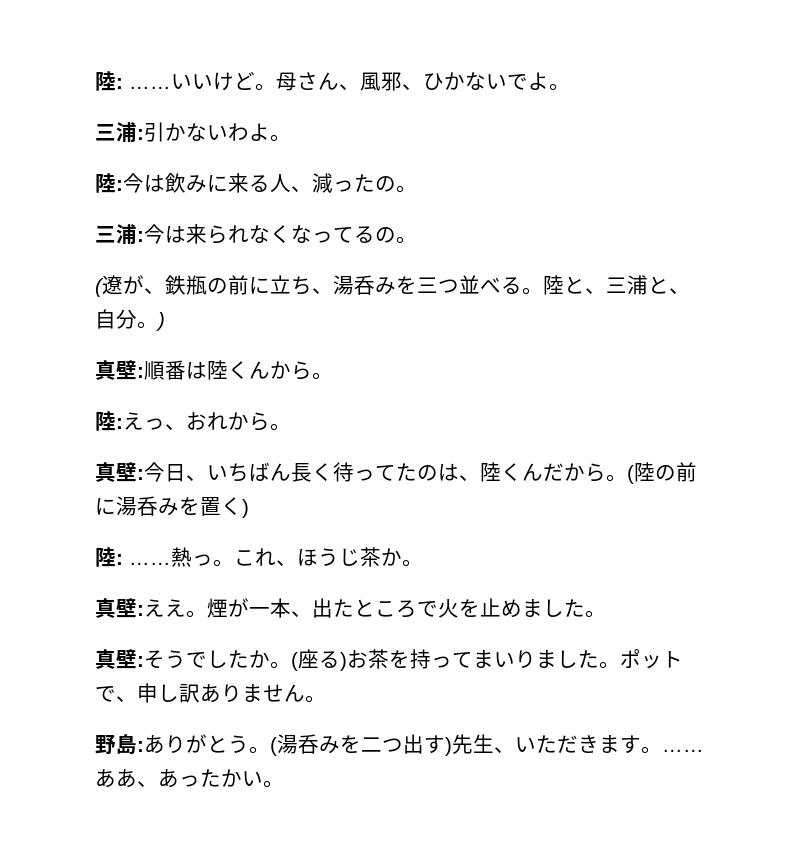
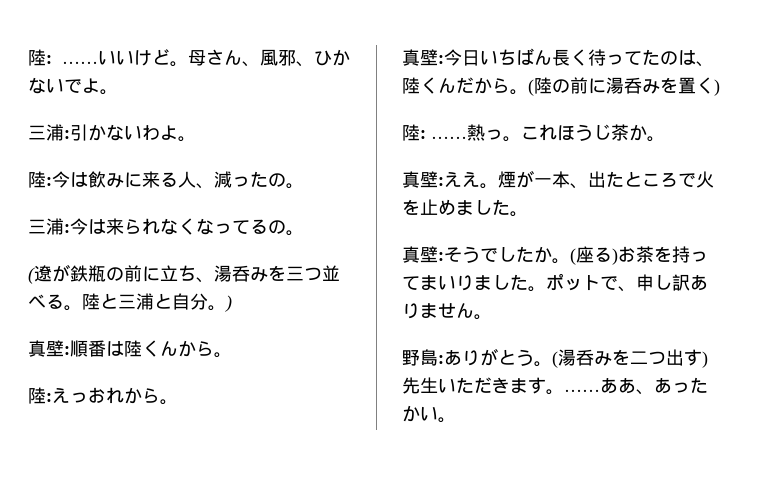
- (遼が、鉄瓶の前に立ち、湯呑みを三つ並べる。
+ (遼が鉄瓶の前に立ち、湯呑みを三つ並べる。
- 陸と、三浦と、自分。)
+ 陸と三浦と自分。)
- 陸:えっ、おれから。
+ 陸:えっおれから。
- 真壁:今日、いちばん長く待ってたのは、陸くんだから。
+ 真壁:今日いちばん長く待ってたのは、陸くんだから。
- これ、ほうじ茶か。
+ これほうじ茶か。
- (湯呑みを二つ出す)先生、いただきます。
+ (湯呑みを二つ出す)先生いただきます。

